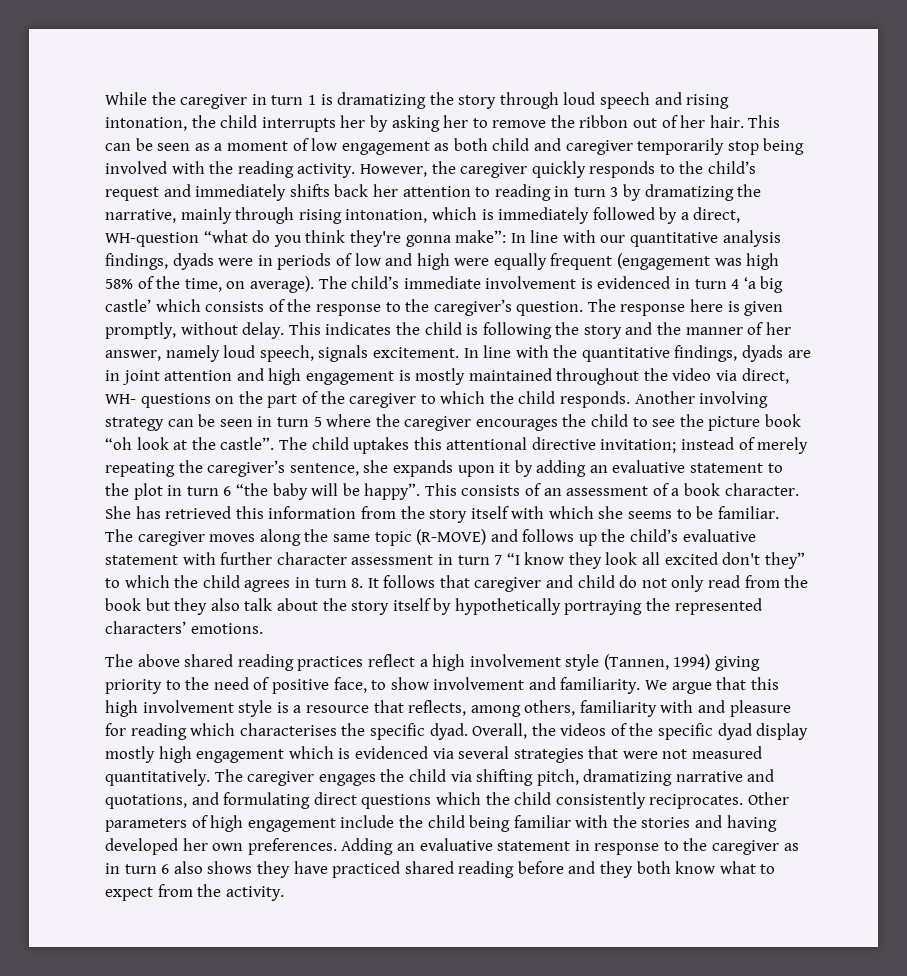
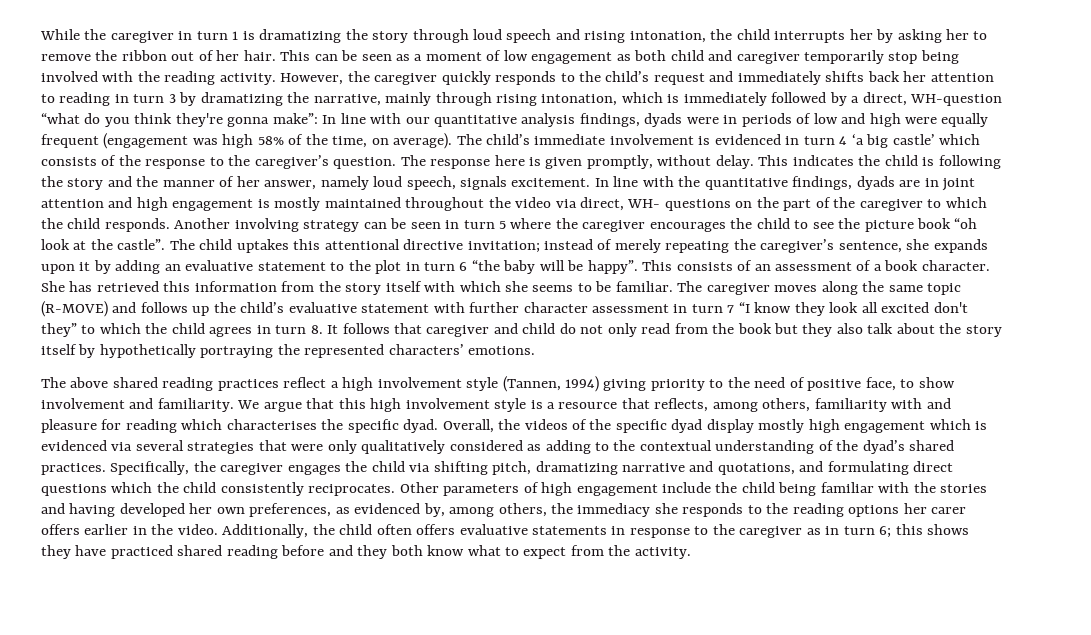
- Overall, the videos of the specific dyad display mostly high engagement which is evidenced via several strategies that were not measured quantitatively. The caregiver engages the child via shifting pitch, dramatizing narrative and quotations, and formulating direct questions which the child consistently reciprocates.
+ Overall, the videos of the specific dyad display mostly high engagement which is evidenced via several strategies that were only qualitatively considered as adding to the contextual understanding of the dyad’s shared practices. Specifically, the caregiver engages the child via shifting pitch, dramatizing narrative and quotations, and formulating direct questions which the child consistently reciprocates.
- Other parameters of high engagement include the child being familiar with the stories and having developed her own preferences. Adding an evaluative statement in response to the caregiver as in turn 6 also shows they have practiced shared reading before and they both know what to expect from the activity.
+ Other parameters of high engagement include the child being familiar with the stories and having developed her own preferences, as evidenced by, among others, the immediacy she responds to the reading options her carer offers earlier in the video. Additionally, the child often offers evaluative statements in response to the caregiver as in turn 6; this shows they have practiced shared reading before and they both know what to expect from the activity.

